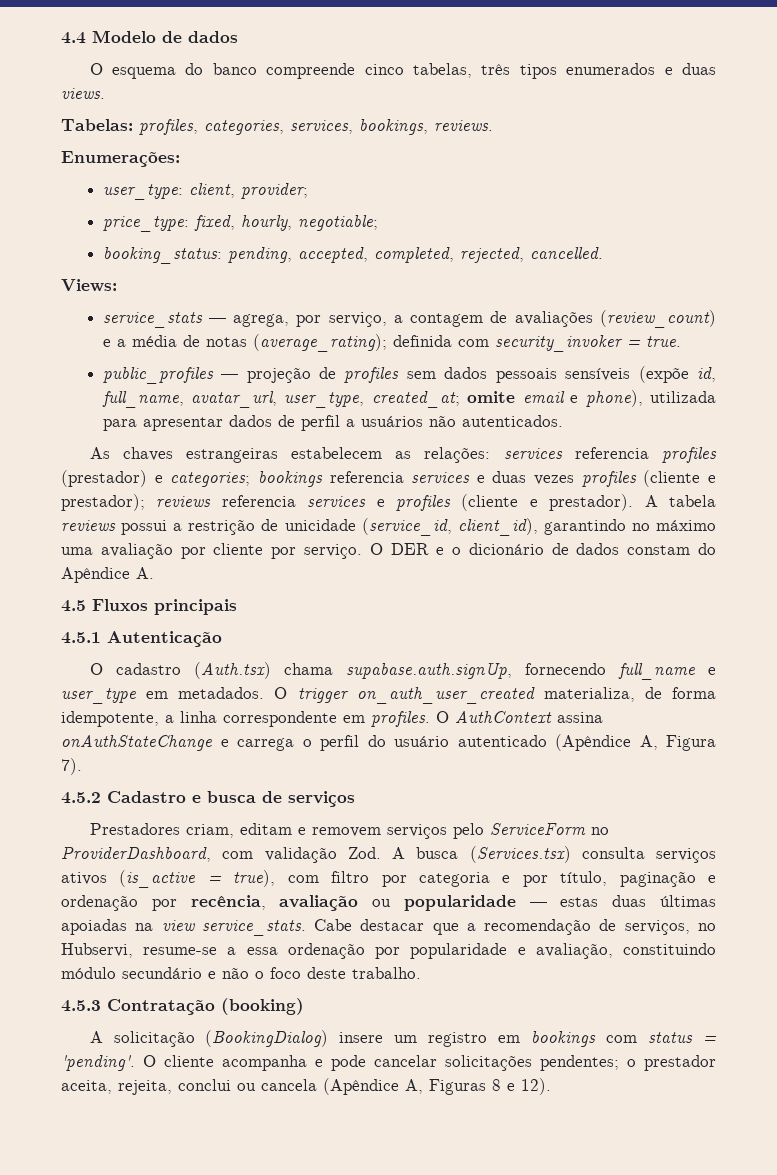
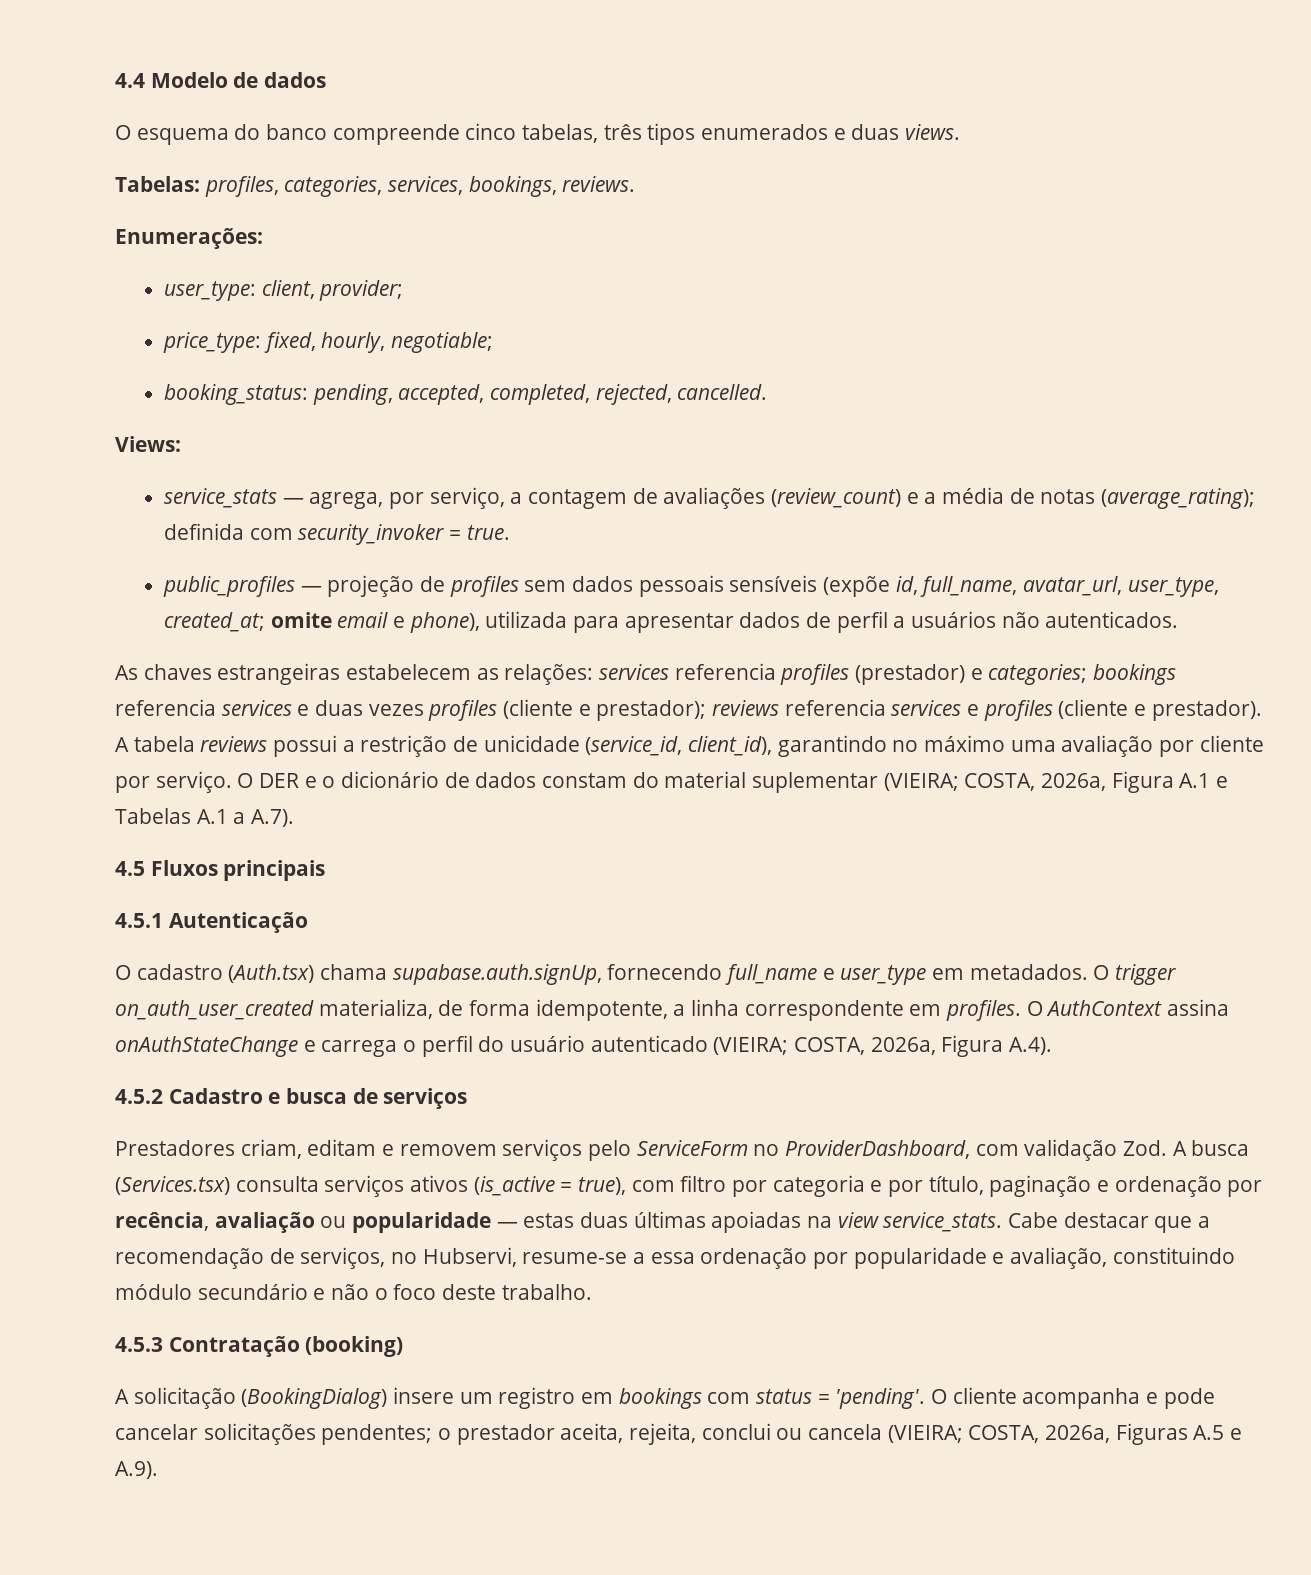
- O DER e o dicionário de dados constam do Apêndice A.
+ O DER e o dicionário de dados constam do material suplementar (VIEIRA; COSTA, 2026a, Figura A.1 e Tabelas A.1 a A.7).
- O AuthContext assina onAuthStateChange e carrega o perfil do usuário autenticado (Apêndice A, Figura 7).
+ O AuthContext assina onAuthStateChange e carrega o perfil do usuário autenticado (VIEIRA; COSTA, 2026a, Figura A.4).
- O cliente acompanha e pode cancelar solicitações pendentes; o prestador aceita, rejeita, conclui ou cancela (Apêndice A, Figuras 8 e 12).
+ O cliente acompanha e pode cancelar solicitações pendentes; o prestador aceita, rejeita, conclui ou cancela (VIEIRA; COSTA, 2026a, Figuras A.5 e A.9).

